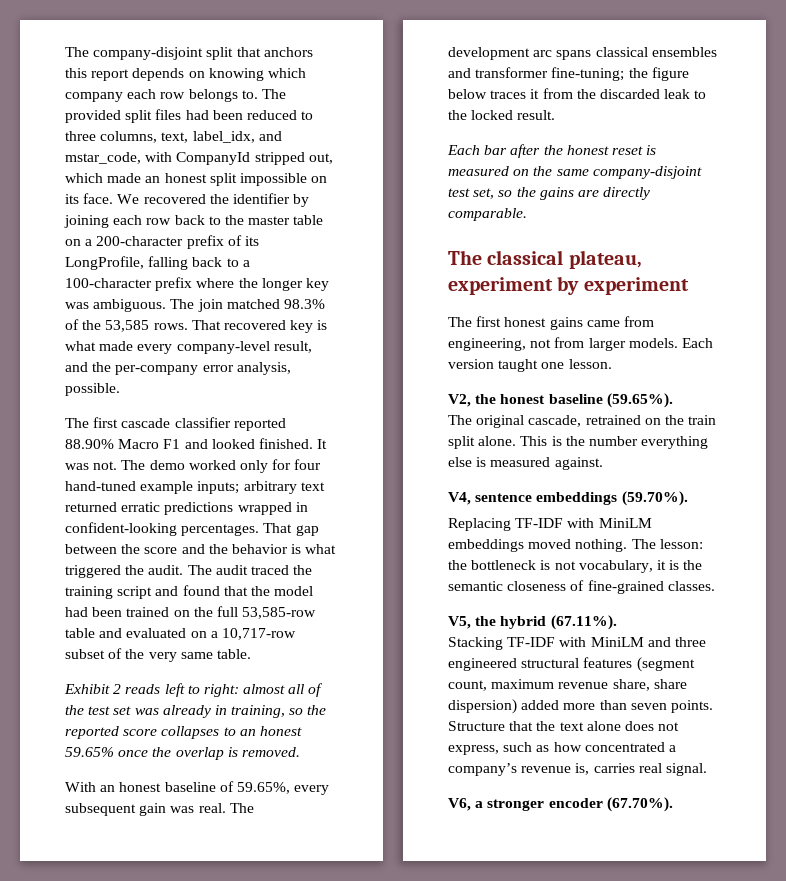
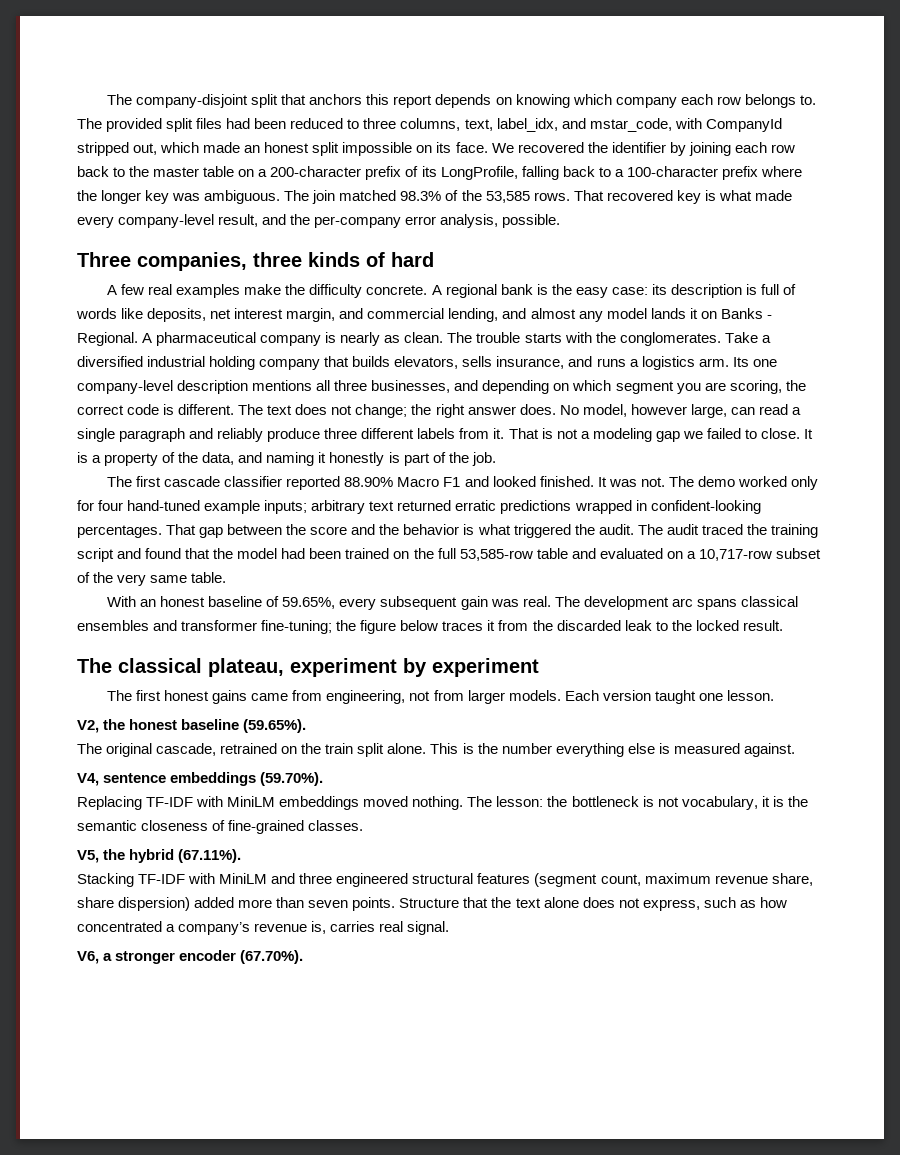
+ Three companies, three kinds of hard
+ A few real examples make the difficulty concrete. A regional bank is the easy case: its description is full of words like deposits, net interest margin, and commercial lending, and almost any model lands it on Banks - Regional. A pharmaceutical company is nearly as clean. The trouble starts with the conglomerates. Take a diversified industrial holding company that builds elevators, sells insurance, and runs a logistics arm. Its one company-level description mentions all three businesses, and depending on which segment you are scoring, the correct code is different. The text does not change; the right answer does. No model, however large, can read a single paragraph and reliably produce three different labels from it. That is not a modeling gap we failed to close. It is a property of the data, and naming it honestly is part of the job.
- Exhibit 2 reads left to right: almost all of the test set was already in training, so the reported score collapses to an honest 59.65% once the overlap is removed.
- Each bar after the honest reset is measured on the same company-disjoint test set, so the gains are directly comparable.

